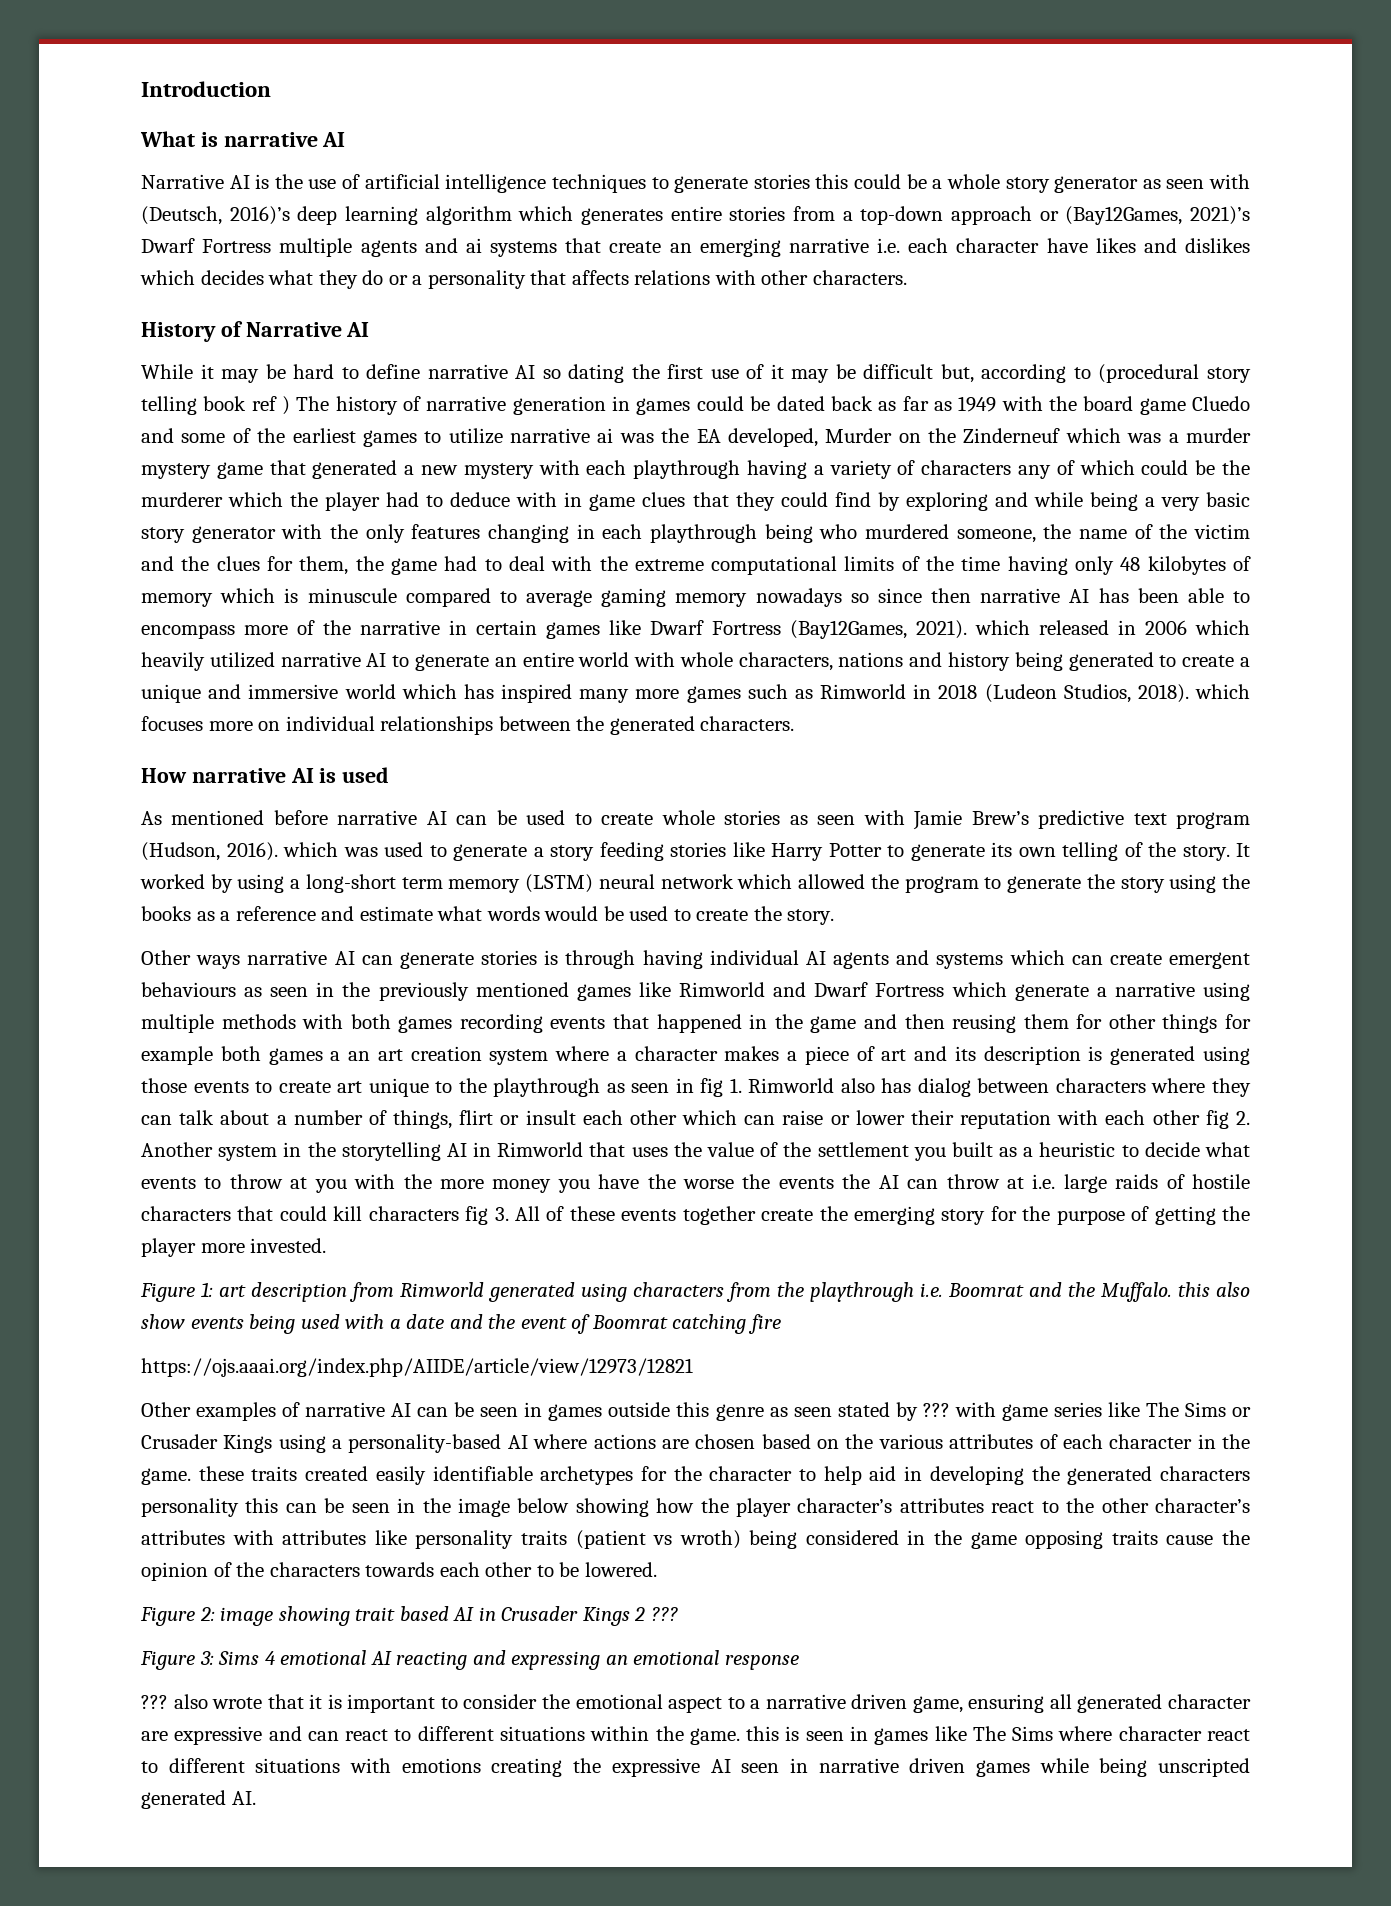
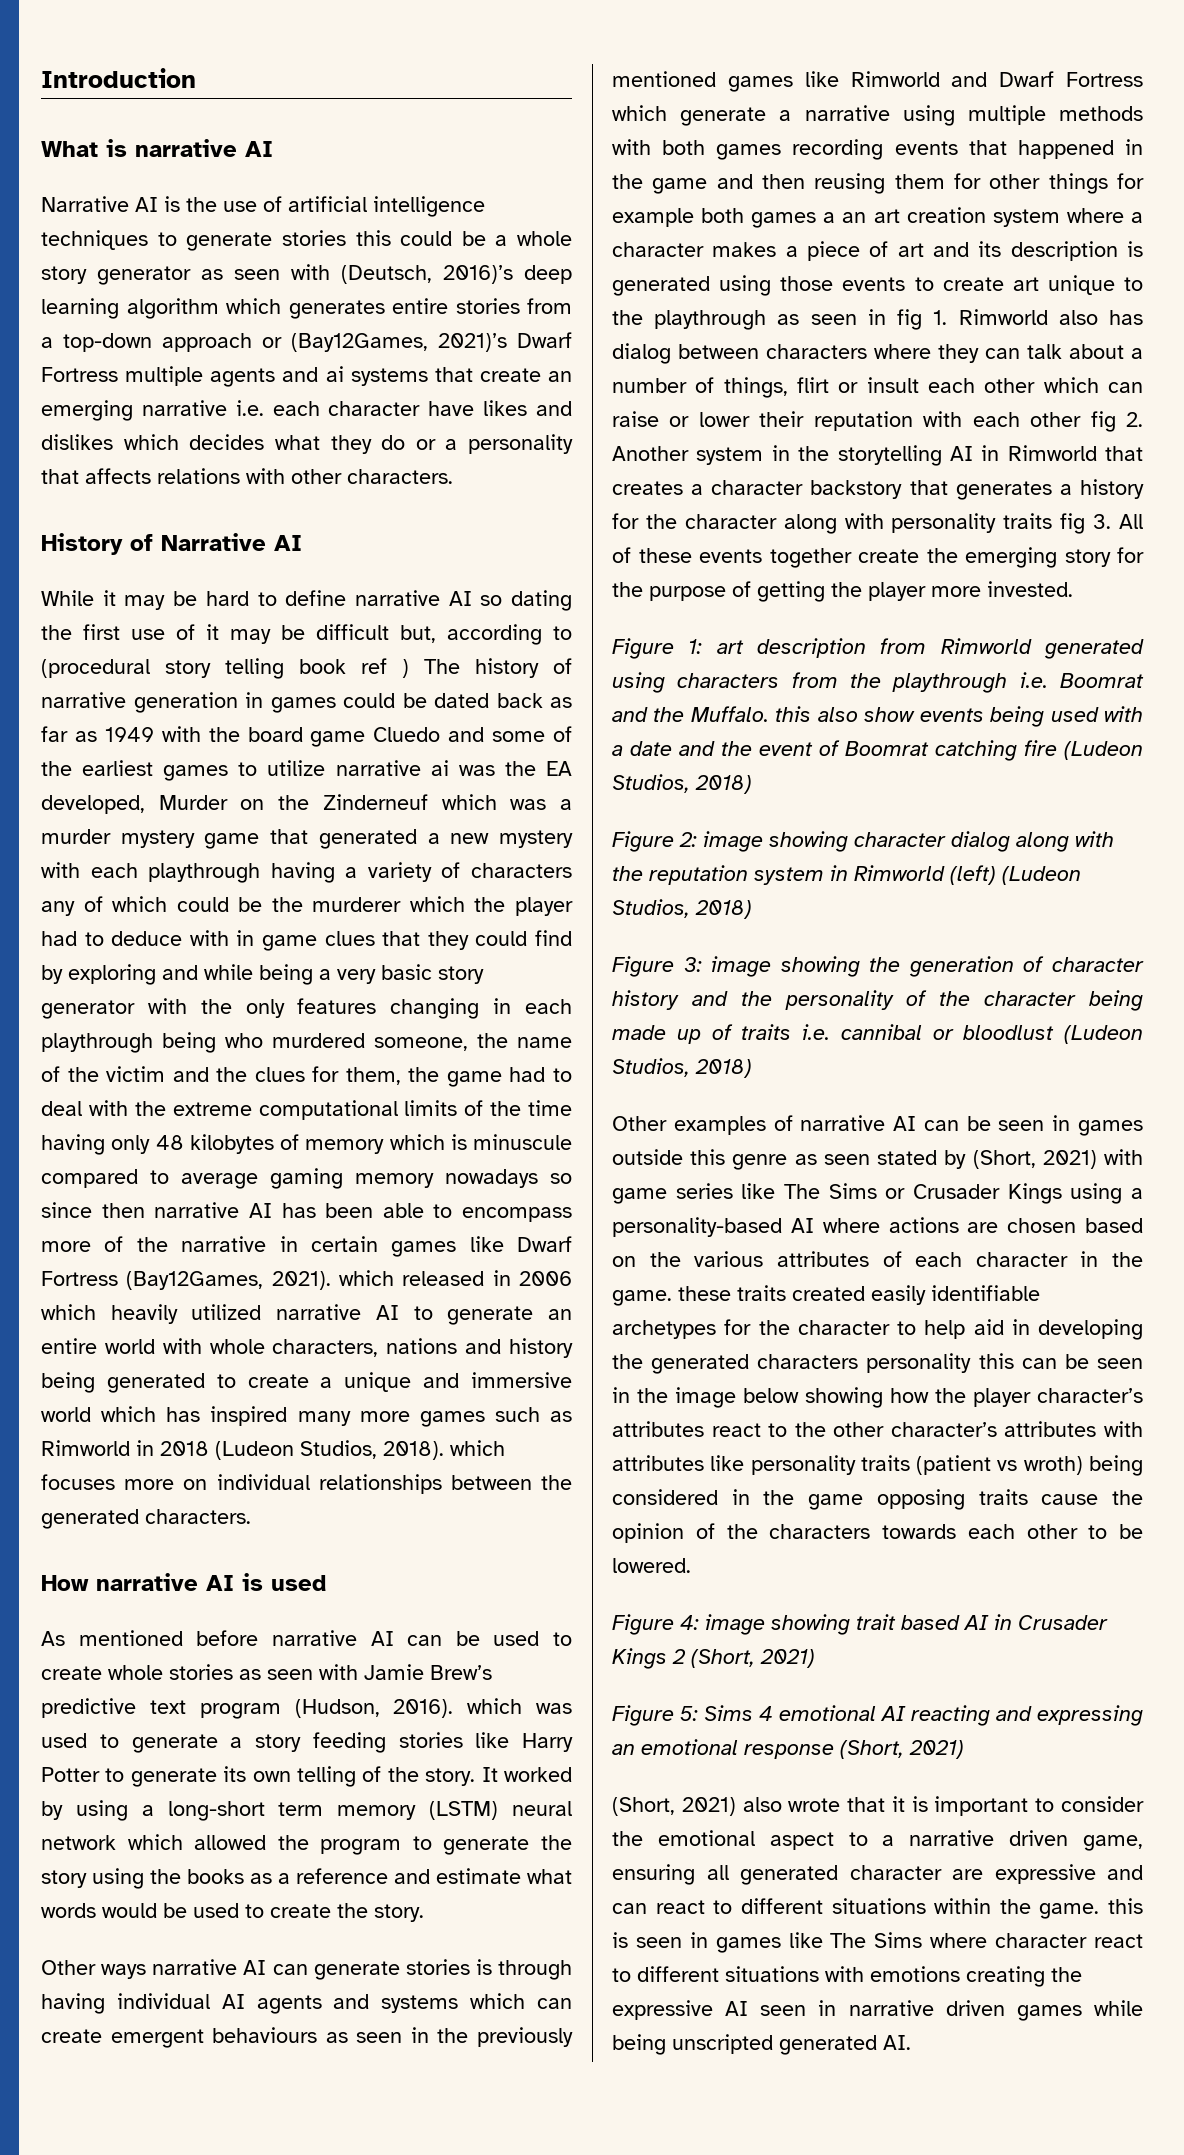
- Other ways narrative AI can generate stories is through having individual AI agents and systems which can create emergent behaviours as seen in the previously mentioned games like Rimworld and Dwarf Fortress which generate a narrative using multiple methods with both games recording events that happened in the game and then reusing them for other things for example both games a an art creation system where a character makes a piece of art and its description is generated using those events to create art unique to the playthrough as seen in fig 1. Rimworld also has dialog between characters where they can talk about a number of things, flirt or insult each other which can raise or lower their reputation with each other fig 2. Another system in the storytelling AI in Rimworld that uses the value of the settlement you built as a heuristic to decide what events to throw at you with the more money you have the worse the events the AI can throw at i.e. large raids of hostile characters that could kill characters fig 3. All of these events together create the emerging story for the purpose of getting the player more invested.
+ Other ways narrative AI can generate stories is through having individual AI agents and systems which can create emergent behaviours as seen in the previously mentioned games like Rimworld and Dwarf Fortress which generate a narrative using multiple methods with both games recording events that happened in the game and then reusing them for other things for example both games a an art creation system where a character makes a piece of art and its description is generated using those events to create art unique to the playthrough as seen in fig 1. Rimworld also has dialog between characters where they can talk about a number of things, flirt or insult each other which can raise or lower their reputation with each other fig 2. Another system in the storytelling AI in Rimworld that creates a character backstory that generates a history for the character along with personality traits fig 3. All of these events together create the emerging story for the purpose of getting the player more invested.
- Figure 1: art description from Rimworld generated using characters from the playthrough i.e. Boomrat and the Muffalo. this also show events being used with a date and the event of Boomrat catching fire
- https://ojs.aaai.org/index.php/AIIDE/article/view/12973/12821
+ Figure 1: art description from Rimworld generated using characters from the playthrough i.e. Boomrat and the Muffalo. this also show events being used with a date and the event of Boomrat catching fire (Ludeon Studios, 2018)
+ Figure 2: image showing character dialog along with the reputation system in Rimworld (left) (Ludeon Studios, 2018)
+ Figure 3: image showing the generation of character history and the personality of the character being made up of traits i.e. cannibal or bloodlust (Ludeon Studios, 2018)
- Other examples of narrative AI can be seen in games outside this genre as seen stated by ??? with game series like The Sims or Crusader Kings using a personality-based AI where actions are chosen based on the various attributes of each character in the game. these traits created easily identifiable archetypes for the character to help aid in developing the generated characters personality this can be seen in the image below showing how the player character’s attributes react to the other character’s attributes with attributes like personality traits (patient vs wroth) being considered in the game opposing traits cause the opinion of the characters towards each other to be lowered.
+ Other examples of narrative AI can be seen in games outside this genre as seen stated by (Short, 2021) with game series like The Sims or Crusader Kings using a personality-based AI where actions are chosen based on the various attributes of each character in the game. these traits created easily identifiable archetypes for the character to help aid in developing the generated characters personality this can be seen in the image below showing how the player character’s attributes react to the other character’s attributes with attributes like personality traits (patient vs wroth) being considered in the game opposing traits cause the opinion of the characters towards each other to be lowered.
- Figure 2:
+ Figure 4:
- image showing trait based AI in Crusader Kings 2 ???
- Figure 3:
+ image showing trait based AI in Crusader Kings 2 (Short, 2021)
+ Figure 5:
- Sims 4 emotional AI reacting and expressing an emotional response
- ??? also wrote that it is important to consider the emotional aspect to a narrative driven game, ensuring all generated character are expressive and can react to different situations within the game. this is seen in games like The Sims where character react to different situations with emotions creating the expressive AI seen in narrative driven games while being unscripted generated AI.
+ Sims 4 emotional AI reacting and expressing an emotional response (Short, 2021)
+ (Short, 2021) also wrote that it is important to consider the emotional aspect to a narrative driven game, ensuring all generated character are expressive and can react to different situations within the game. this is seen in games like The Sims where character react to different situations with emotions creating the expressive AI seen in narrative driven games while being unscripted generated AI.

